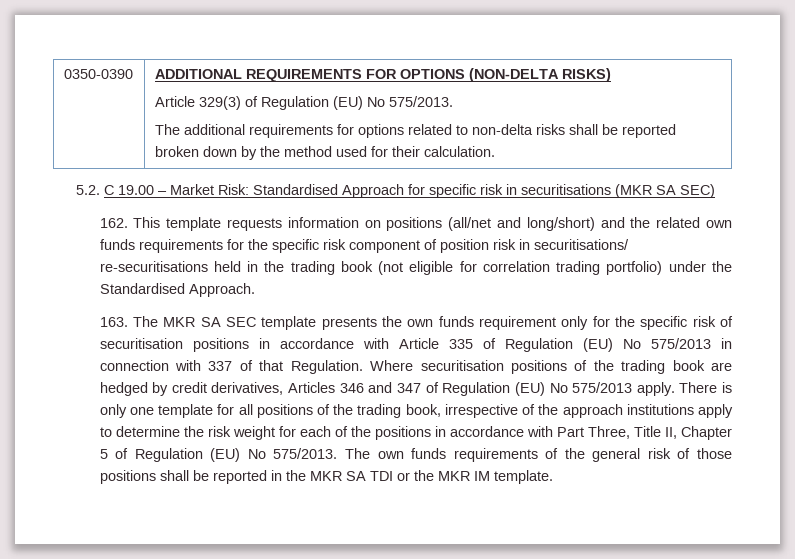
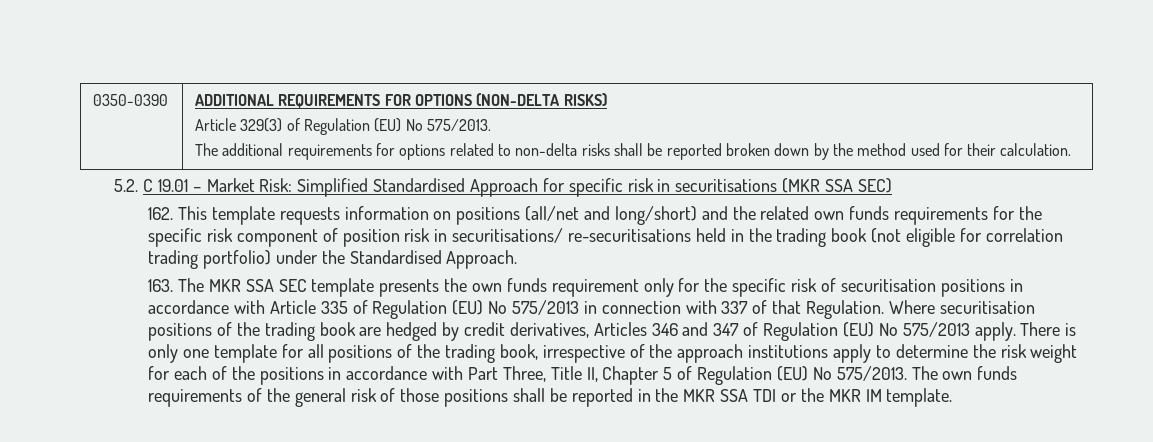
- 5.2. C 19.00 – Market Risk: Standardised Approach for specific risk in securitisations (MKR SA SEC)
+ 5.2. C 19.01 – Market Risk: Simplified Standardised Approach for specific risk in securitisations (MKR SSA SEC)
- 163. The MKR SA SEC template presents the own funds requirement only for the specific risk of securitisation positions in accordance with Article 335 of Regulation (EU) No 575/2013 in connection with 337 of that Regulation.
+ 163. The MKR SSA SEC template presents the own funds requirement only for the specific risk of securitisation positions in accordance with Article 335 of Regulation (EU) No 575/2013 in connection with 337 of that Regulation.
- The own funds requirements of the general risk of those positions shall be reported in the MKR SA TDI or the MKR IM template.
+ The own funds requirements of the general risk of those positions shall be reported in the MKR SSA TDI or the MKR IM template.

